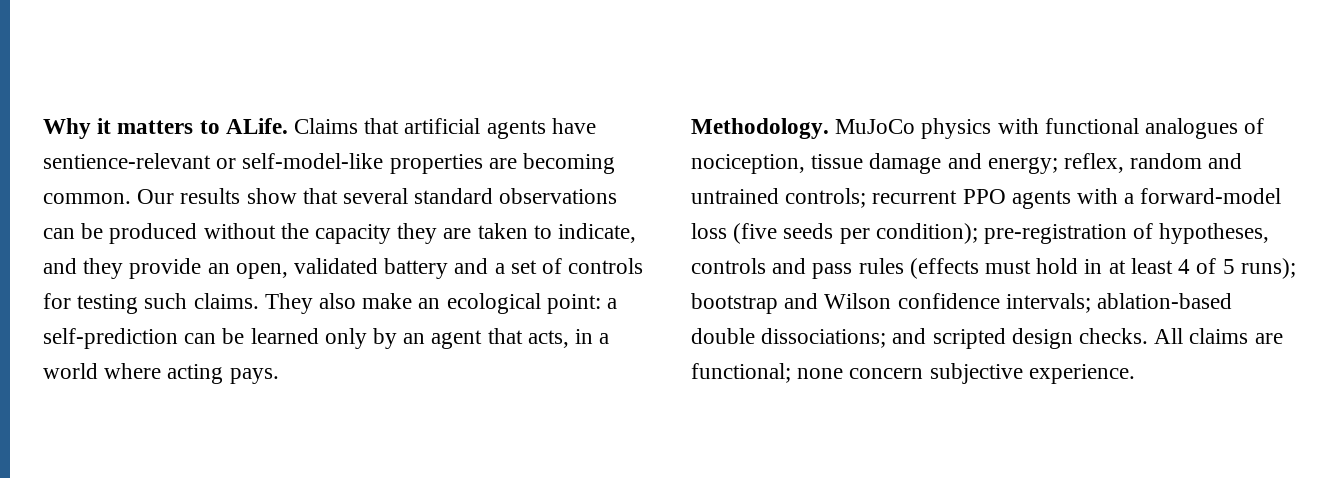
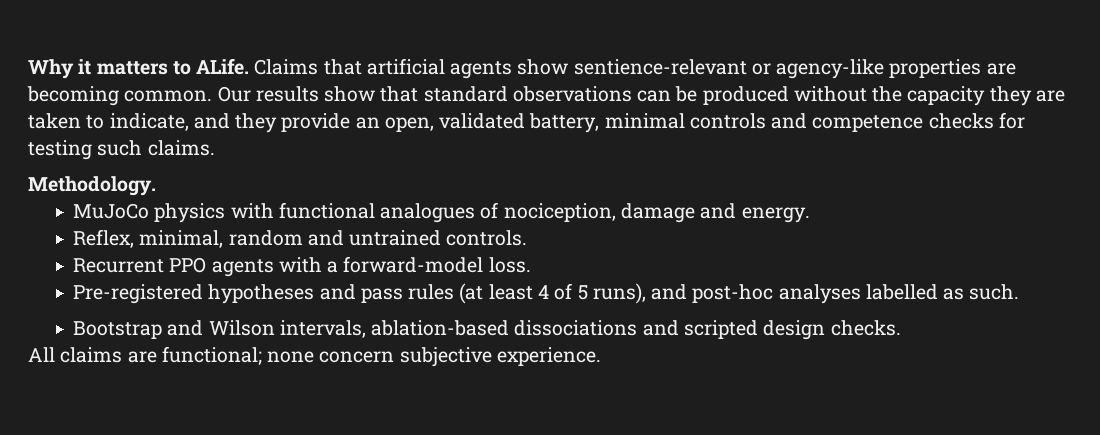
- Claims that artificial agents have sentience-relevant or self-model-like properties are becoming common.
+ Claims that artificial agents show sentience-relevant or agency-like properties are becoming common.
- Our results show that several standard observations can be produced without the capacity they are taken to indicate, and they provide an open, validated battery and a set of controls for testing such claims. They also make an ecological point: a self-prediction can be learned only by an agent that acts, in a world where acting pays.
+ Our results show that standard observations can be produced without the capacity they are taken to indicate, and they provide an open, validated battery, minimal controls and competence checks for testing such claims.
- Methodology. MuJoCo physics with functional analogues of nociception, tissue damage and energy; reflex, random and untrained controls; recurrent PPO agents with a forward-model loss (five seeds per condition); pre-registration of hypotheses, controls and pass rules (effects must hold in at least 4 of 5 runs); bootstrap and Wilson confidence intervals; ablation-based double dissociations; and scripted design checks. All claims are functional; none concern subjective experience.
+ Methodology.
+ MuJoCo physics with functional analogues of nociception, damage and energy.
+ Reflex, minimal, random and untrained controls.
+ Recurrent PPO agents with a forward-model loss.
+ Pre-registered hypotheses and pass rules (at least 4 of 5 runs), and post-hoc analyses labelled as such.
+ Bootstrap and Wilson intervals, ablation-based dissociations and scripted design checks.
+ All claims are functional; none concern subjective experience.

